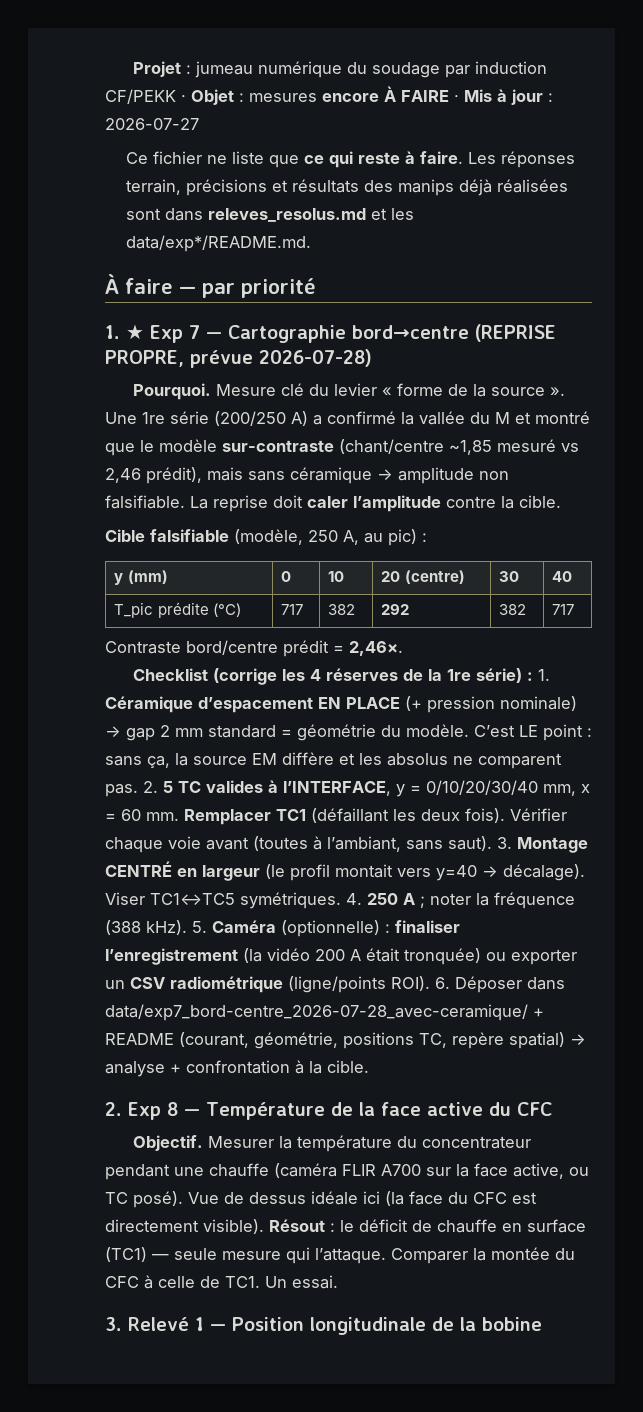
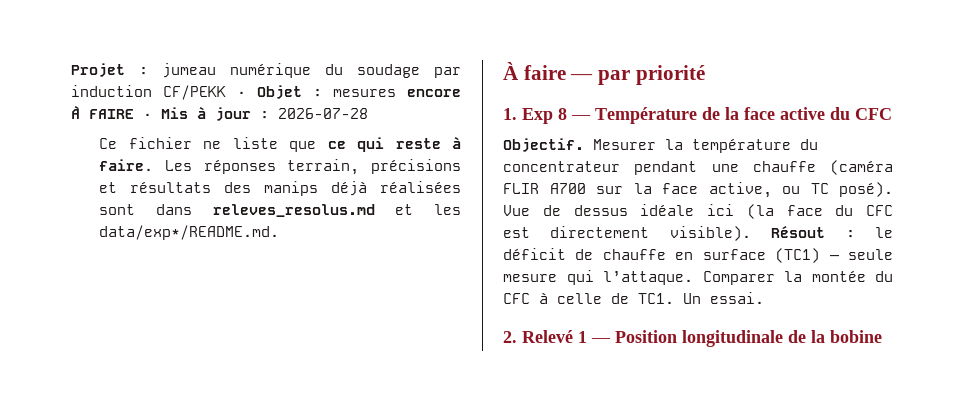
- Projet : jumeau numérique du soudage par induction CF/PEKK · Objet : mesures encore À FAIRE · Mis à jour : 2026-07-27
+ Projet : jumeau numérique du soudage par induction CF/PEKK · Objet : mesures encore À FAIRE · Mis à jour : 2026-07-28
- 1. ★ Exp 7 — Cartographie bord→centre (REPRISE PROPRE, prévue 2026-07-28)
- Pourquoi. Mesure clé du levier « forme de la source ». Une 1re série (200/250 A) a confirmé la vallée du M et montré que le modèle sur-contraste (chant/centre ~1,85 mesuré vs 2,46 prédit), mais sans céramique → amplitude non falsifiable. La reprise doit caler l’amplitude contre la cible.
- Cible falsifiable (modèle, 250 A, au pic) :
- y (mm) | 0 | 10 | 20 (centre) | 30 | 40
- T_pic prédite (°C) | 717 | 382 | 292 | 382 | 717
- Contraste bord/centre prédit = 2,46×.
- Checklist (corrige les 4 réserves de la 1re série) : 1. Céramique d’espacement EN PLACE (+ pression nominale) → gap 2 mm standard = géométrie du modèle. C’est LE point : sans ça, la source EM diffère et les absolus ne comparent pas. 2. 5 TC valides à l’INTERFACE, y = 0/10/20/30/40 mm, x = 60 mm. Remplacer TC1 (défaillant les deux fois). Vérifier chaque voie avant (toutes à l’ambiant, sans saut). 3. Montage CENTRÉ en largeur (le profil montait vers y=40 → décalage). Viser TC1↔TC5 symétriques. 4. 250 A ; noter la fréquence (388 kHz). 5. Caméra (optionnelle) : finaliser l’enregistrement (la vidéo 200 A était tronquée) ou exporter un CSV radiométrique (ligne/points ROI). 6. Déposer dans data/exp7_bord-centre_2026-07-28_avec-ceramique/ + README (courant, géométrie, positions TC, repère spatial) → analyse + confrontation à la cible.
- 2. Exp 8 — Température de la face active du CFC
+ 1. Exp 8 — Température de la face active du CFC
- 3. Relevé 1 — Position longitudinale de la bobine
+ 2. Relevé 1 — Position longitudinale de la bobine

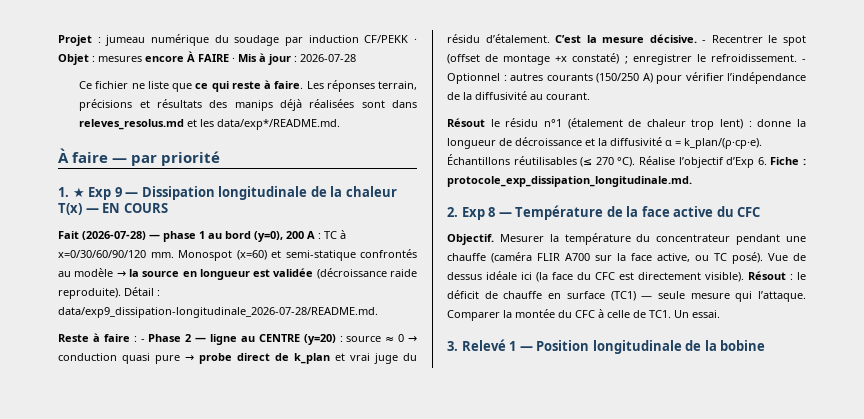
- 1. Exp 8 — Température de la face active du CFC
+ 1. ★ Exp 9 — Dissipation longitudinale de la chaleur T(x) — EN COURS
+ Fait (2026-07-28) — phase 1 au bord (y=0), 200 A : TC à x=0/30/60/90/120 mm. Monospot (x=60) et semi-statique confrontés au modèle → la source en longueur est validée (décroissance raide reproduite). Détail : data/exp9_dissipation-longitudinale_2026-07-28/README.md.
+ Reste à faire : - Phase 2 — ligne au CENTRE (y=20) : source ≈ 0 → conduction quasi pure → probe direct de k_plan et vrai juge du résidu d’étalement. C’est la mesure décisive. - Recentrer le spot (offset de montage +x constaté) ; enregistrer le refroidissement. - Optionnel : autres courants (150/250 A) pour vérifier l’indépendance de la diffusivité au courant.
+ Résout le résidu n°1 (étalement de chaleur trop lent) : donne la longueur de décroissance et la diffusivité α = k_plan/(ρ·cp·e). Échantillons réutilisables (≤ 270 °C). Réalise l’objectif d’Exp 6. Fiche : protocole_exp_dissipation_longitudinale.md.
+ 2. Exp 8 — Température de la face active du CFC
- 2. Relevé 1 — Position longitudinale de la bobine
+ 3. Relevé 1 — Position longitudinale de la bobine

